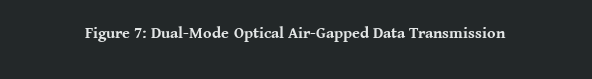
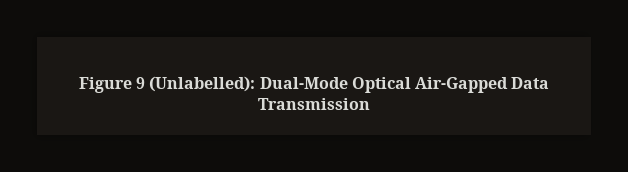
- Figure 7: Dual-Mode Optical Air-Gapped Data Transmission
+ Figure 9 (Unlabelled): Dual-Mode Optical Air-Gapped Data Transmission

